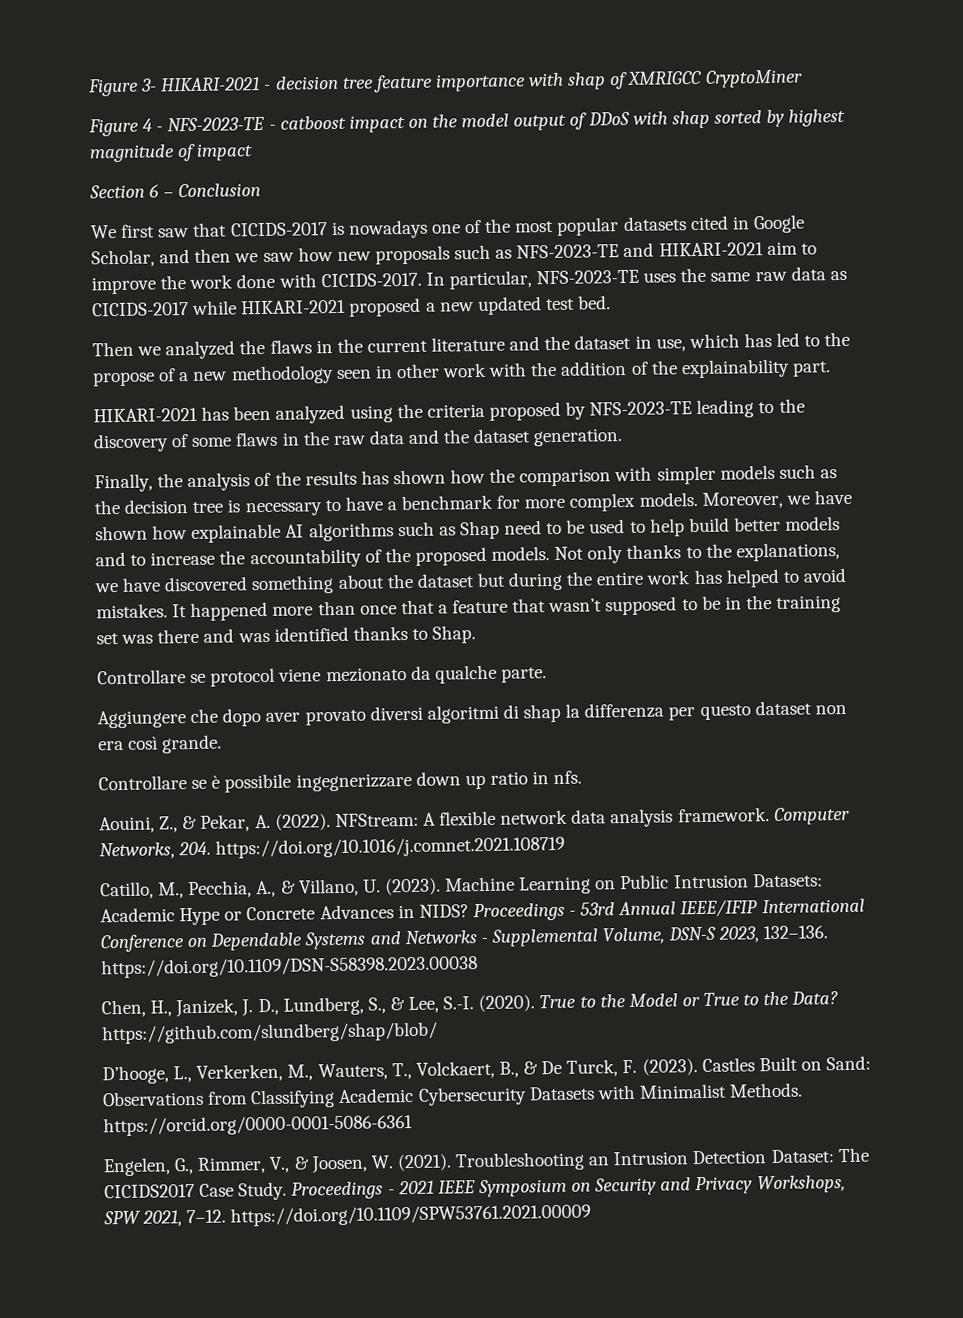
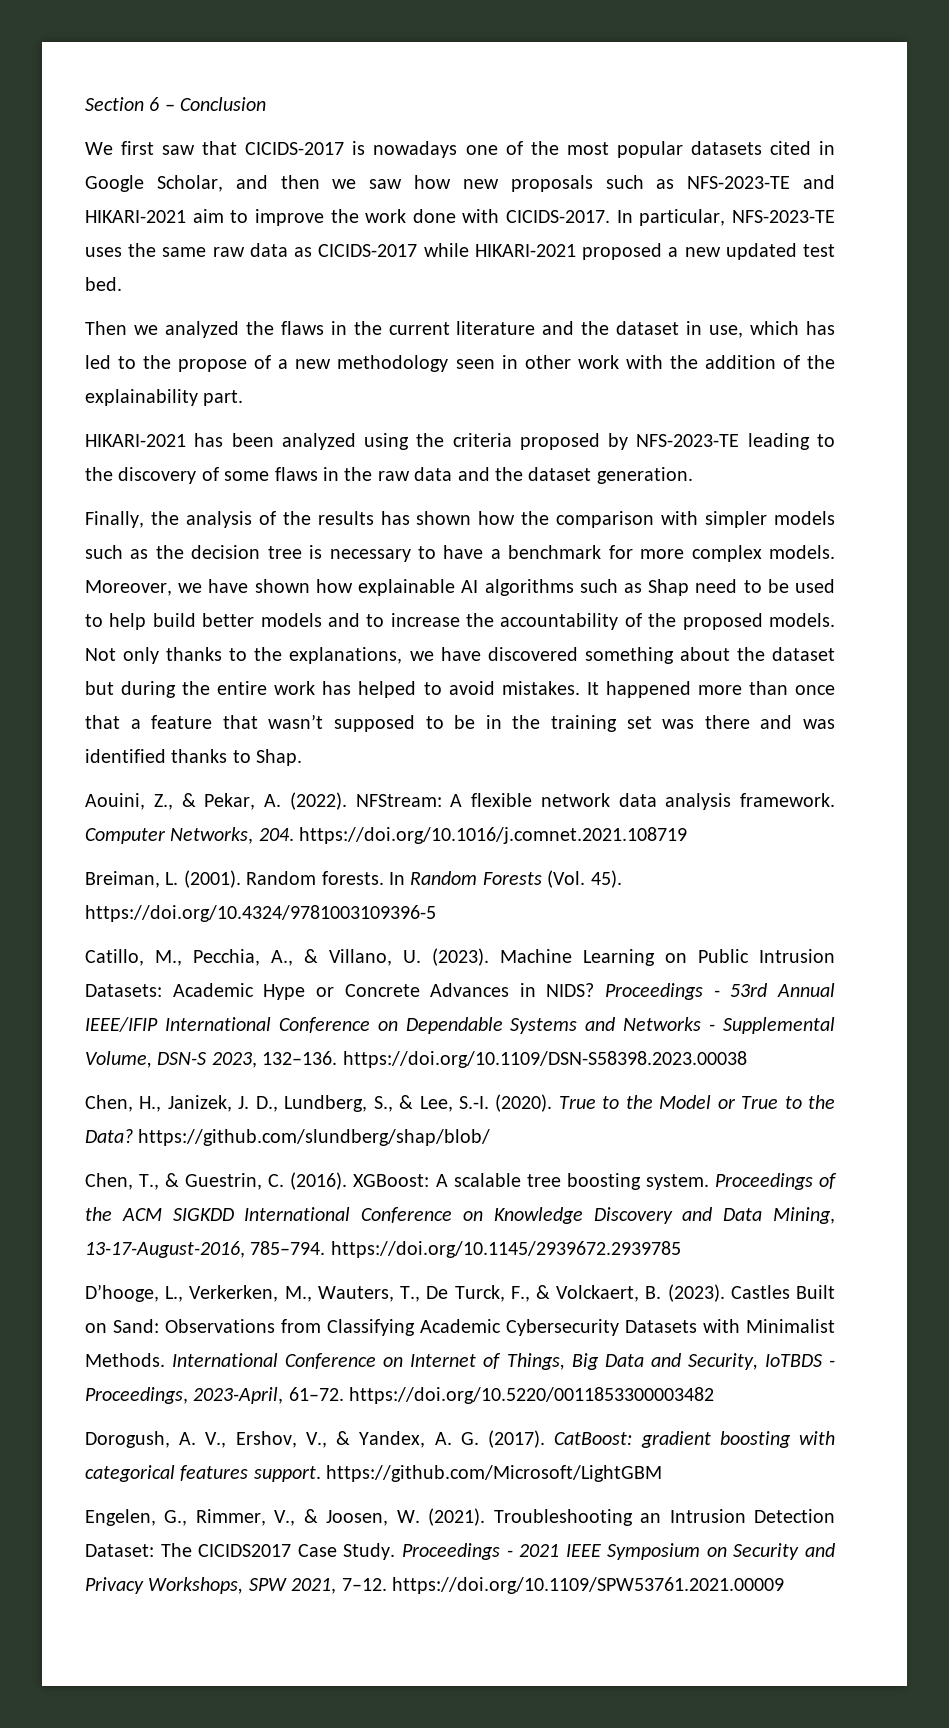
- Figure 3- HIKARI-2021 - decision tree feature importance with shap of XMRIGCC CryptoMiner
- Figure 4 - NFS-2023-TE - catboost impact on the model output of DDoS with shap sorted by highest magnitude of impact
- Controllare se protocol viene mezionato da qualche parte.
- Aggiungere che dopo aver provato diversi algoritmi di shap la differenza per questo dataset non era così grande.
- Controllare se è possibile ingegnerizzare down up ratio in nfs.
+ Breiman, L. (2001). Random forests. In Random Forests (Vol. 45). https://doi.org/10.4324/9781003109396-5
+ Chen, T., & Guestrin, C. (2016). XGBoost: A scalable tree boosting system. Proceedings of the ACM SIGKDD International Conference on Knowledge Discovery and Data Mining, 13-17-August-2016, 785–794. https://doi.org/10.1145/2939672.2939785
- D’hooge, L., Verkerken, M., Wauters, T., Volckaert, B., & De Turck, F. (2023).
+ D’hooge, L., Verkerken, M., Wauters, T., De Turck, F., & Volckaert, B. (2023).
- Castles Built on Sand: Observations from Classifying Academic Cybersecurity Datasets with Minimalist Methods. https://orcid.org/0000-0001-5086-6361
+ Castles Built on Sand: Observations from Classifying Academic Cybersecurity Datasets with Minimalist Methods. International Conference on Internet of Things, Big Data and Security, IoTBDS - Proceedings, 2023-April, 61–72. https://doi.org/10.5220/0011853300003482
+ Dorogush, A. V., Ershov, V., & Yandex, A. G. (2017). CatBoost: gradient boosting with categorical features support. https://github.com/Microsoft/LightGBM

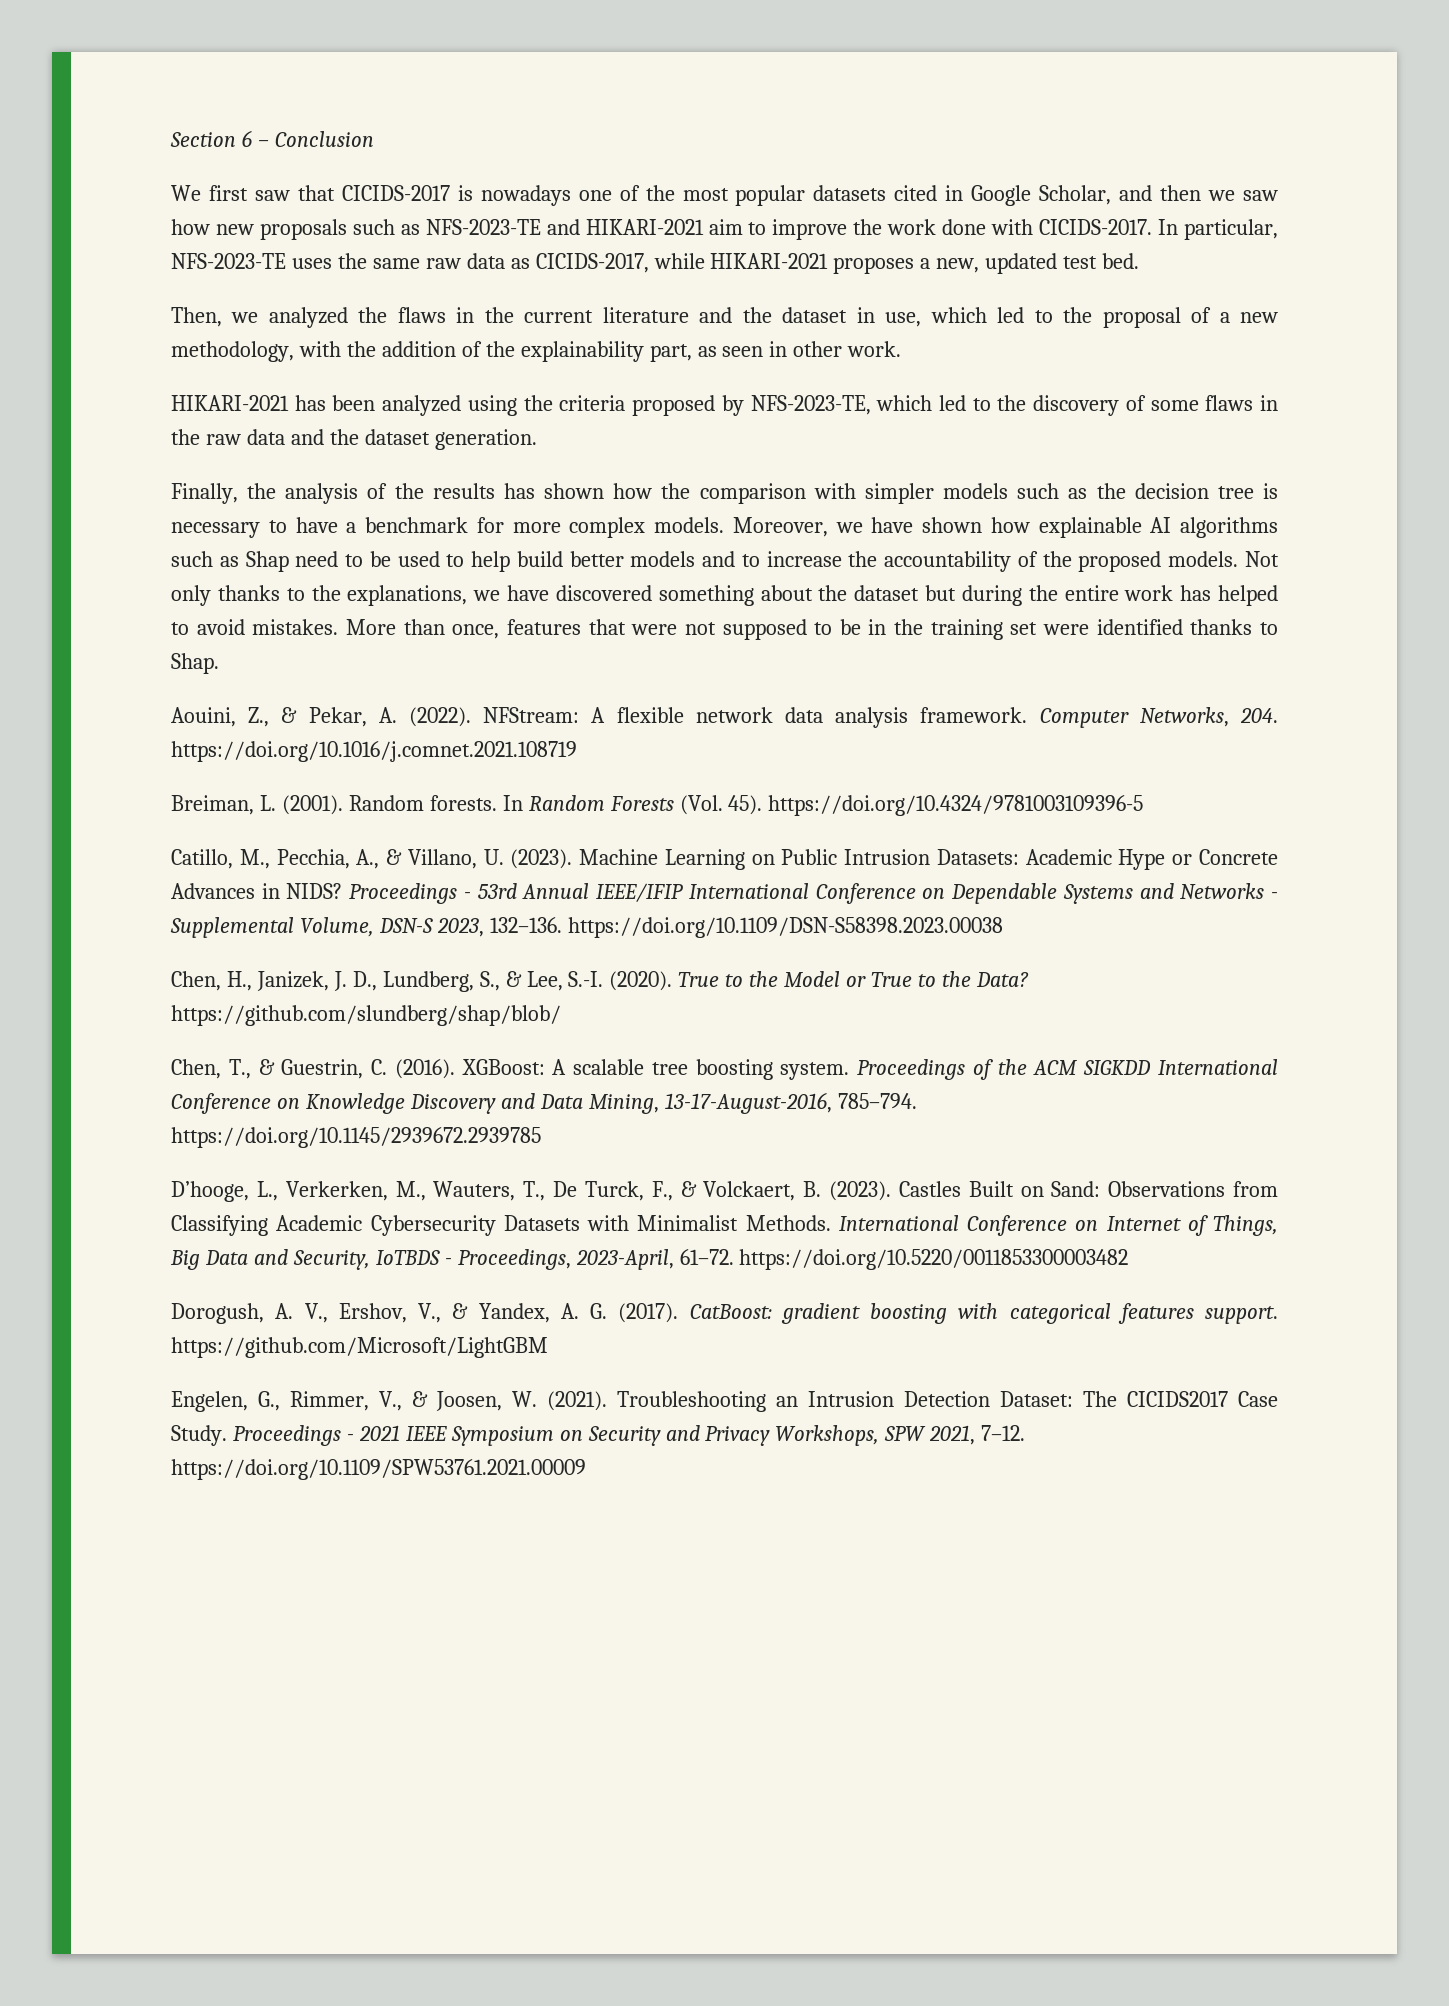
- In particular, NFS-2023-TE uses the same raw data as CICIDS-2017 while HIKARI-2021 proposed a new updated test bed.
+ In particular, NFS-2023-TE uses the same raw data as CICIDS-2017, while HIKARI-2021 proposes a new, updated test bed.
- Then we analyzed the flaws in the current literature and the dataset in use, which has led to the propose of a new methodology seen in other work with the addition of the explainability part.
+ Then, we analyzed the flaws in the current literature and the dataset in use, which led to the proposal of a new methodology, with the addition of the explainability part, as seen in other work.
- HIKARI-2021 has been analyzed using the criteria proposed by NFS-2023-TE leading to the discovery of some flaws in the raw data and the dataset generation.
+ HIKARI-2021 has been analyzed using the criteria proposed by NFS-2023-TE, which led to the discovery of some flaws in the raw data and the dataset generation.
- It happened more than once that a feature that wasn’t supposed to be in the training set was there and was identified thanks to Shap.
+ More than once, features that were not supposed to be in the training set were identified thanks to Shap.

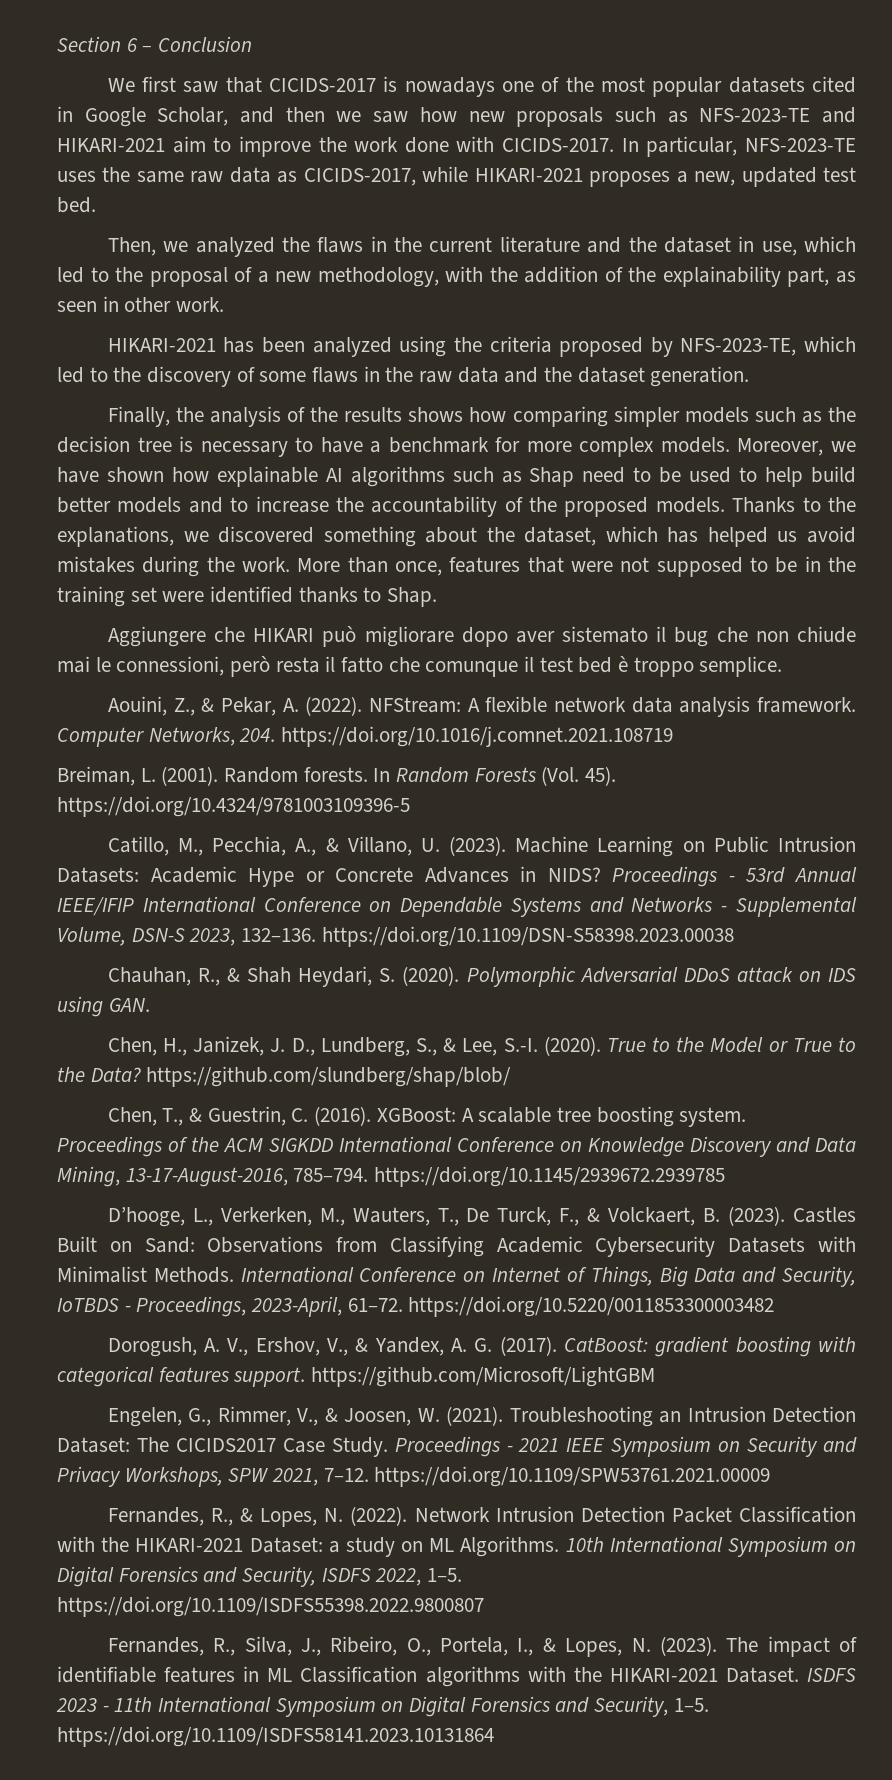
- Finally, the analysis of the results has shown how the comparison with simpler models such as the decision tree is necessary to have a benchmark for more complex models.
+ Finally, the analysis of the results shows how comparing simpler models such as the decision tree is necessary to have a benchmark for more complex models.
- Not only thanks to the explanations, we have discovered something about the dataset but during the entire work has helped to avoid mistakes.
+ Thanks to the explanations, we discovered something about the dataset, which has helped us avoid mistakes during the work.
+ Aggiungere che HIKARI può migliorare dopo aver sistemato il bug che non chiude mai le connessioni, però resta il fatto che comunque il test bed è troppo semplice.
+ Chauhan, R., & Shah Heydari, S. (2020). Polymorphic Adversarial DDoS attack on IDS using GAN.
+ Fernandes, R., & Lopes, N. (2022). Network Intrusion Detection Packet Classification with the HIKARI-2021 Dataset: a study on ML Algorithms. 10th International Symposium on Digital Forensics and Security, ISDFS 2022, 1–5. https://doi.org/10.1109/ISDFS55398.2022.9800807
+ Fernandes, R., Silva, J., Ribeiro, O., Portela, I., & Lopes, N. (2023). The impact of identifiable features in ML Classification algorithms with the HIKARI-2021 Dataset. ISDFS 2023 - 11th International Symposium on Digital Forensics and Security, 1–5. https://doi.org/10.1109/ISDFS58141.2023.10131864

